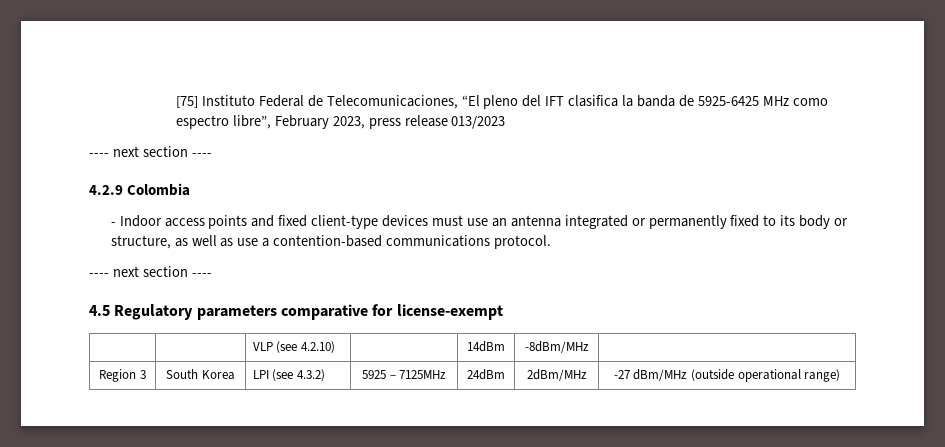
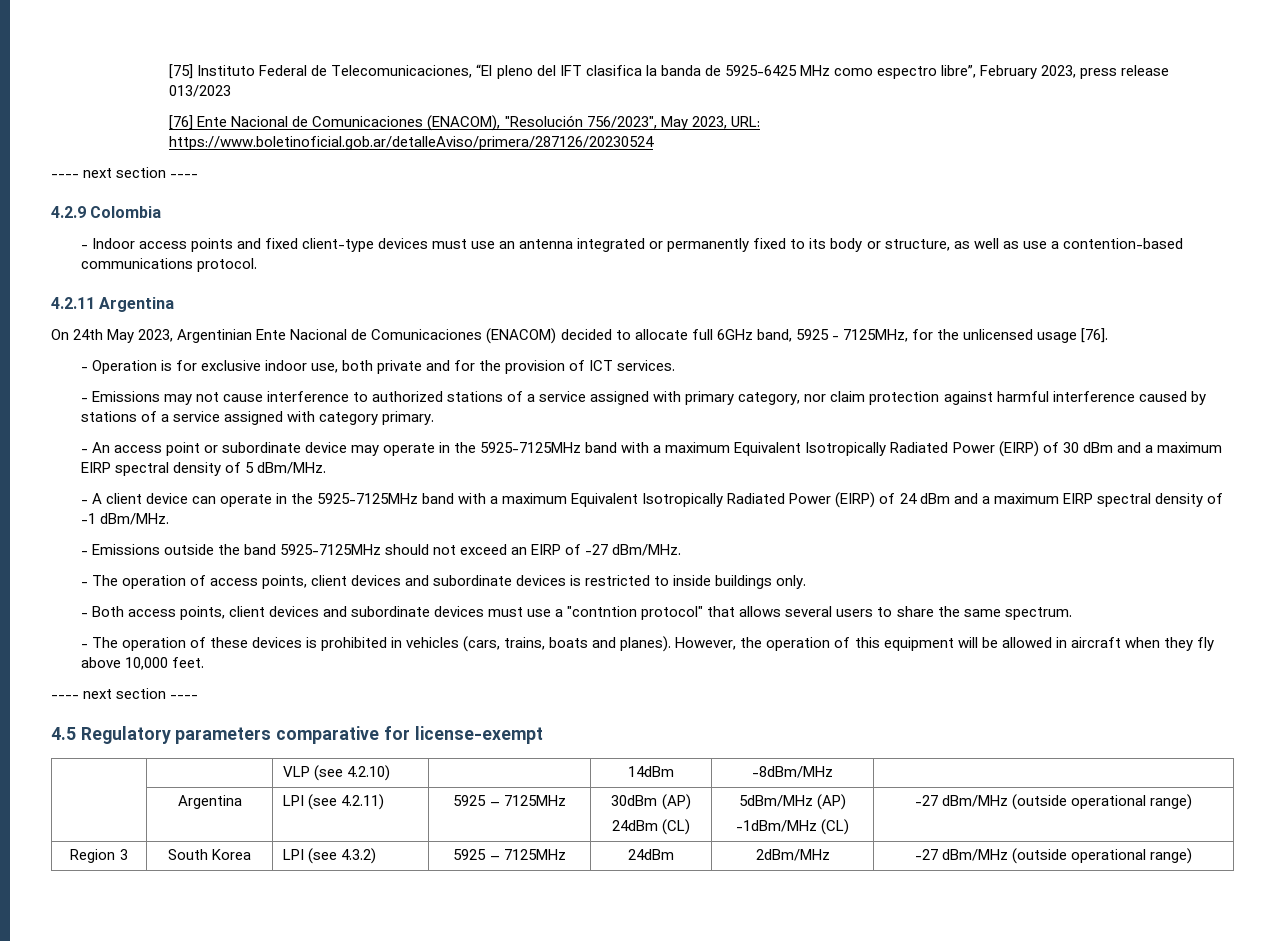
+ [76] Ente Nacional de Comunicaciones (ENACOM), "Resolución 756/2023", May 2023, URL: https://www.boletinoficial.gob.ar/detalleAviso/primera/287126/20230524
+ 4.2.11 Argentina
+ On 24th May 2023, Argentinian Ente Nacional de Comunicaciones (ENACOM) decided to allocate full 6GHz band, 5925 - 7125MHz, for the unlicensed usage [76].
+ - Operation is for exclusive indoor use, both private and for the provision of ICT services.
+ - Emissions may not cause interference to authorized stations of a service assigned with primary category, nor claim protection against harmful interference caused by stations of a service assigned with category primary.
+ - An access point or subordinate device may operate in the 5925-7125MHz band with a maximum Equivalent Isotropically Radiated Power (EIRP) of 30 dBm and a maximum EIRP spectral density of 5 dBm/MHz.
+ - A client device can operate in the 5925-7125MHz band with a maximum Equivalent Isotropically Radiated Power (EIRP) of 24 dBm and a maximum EIRP spectral density of -1 dBm/MHz.
+ - Emissions outside the band 5925-7125MHz should not exceed an EIRP of -27 dBm/MHz.
+ - The operation of access points, client devices and subordinate devices is restricted to inside buildings only.
+ - Both access points, client devices and subordinate devices must use a "contntion protocol" that allows several users to share the same spectrum.
+ - The operation of these devices is prohibited in vehicles (cars, trains, boats and planes). However, the operation of this equipment will be allowed in aircraft when they fly above 10,000 feet.
+ | Argentina | LPI (see 4.2.11) | 5925 – 7125MHz | 30dBm (AP)
+ 24dBm (CL) | 5dBm/MHz (AP)
+ -1dBm/MHz (CL) | -27 dBm/MHz (outside operational range)

